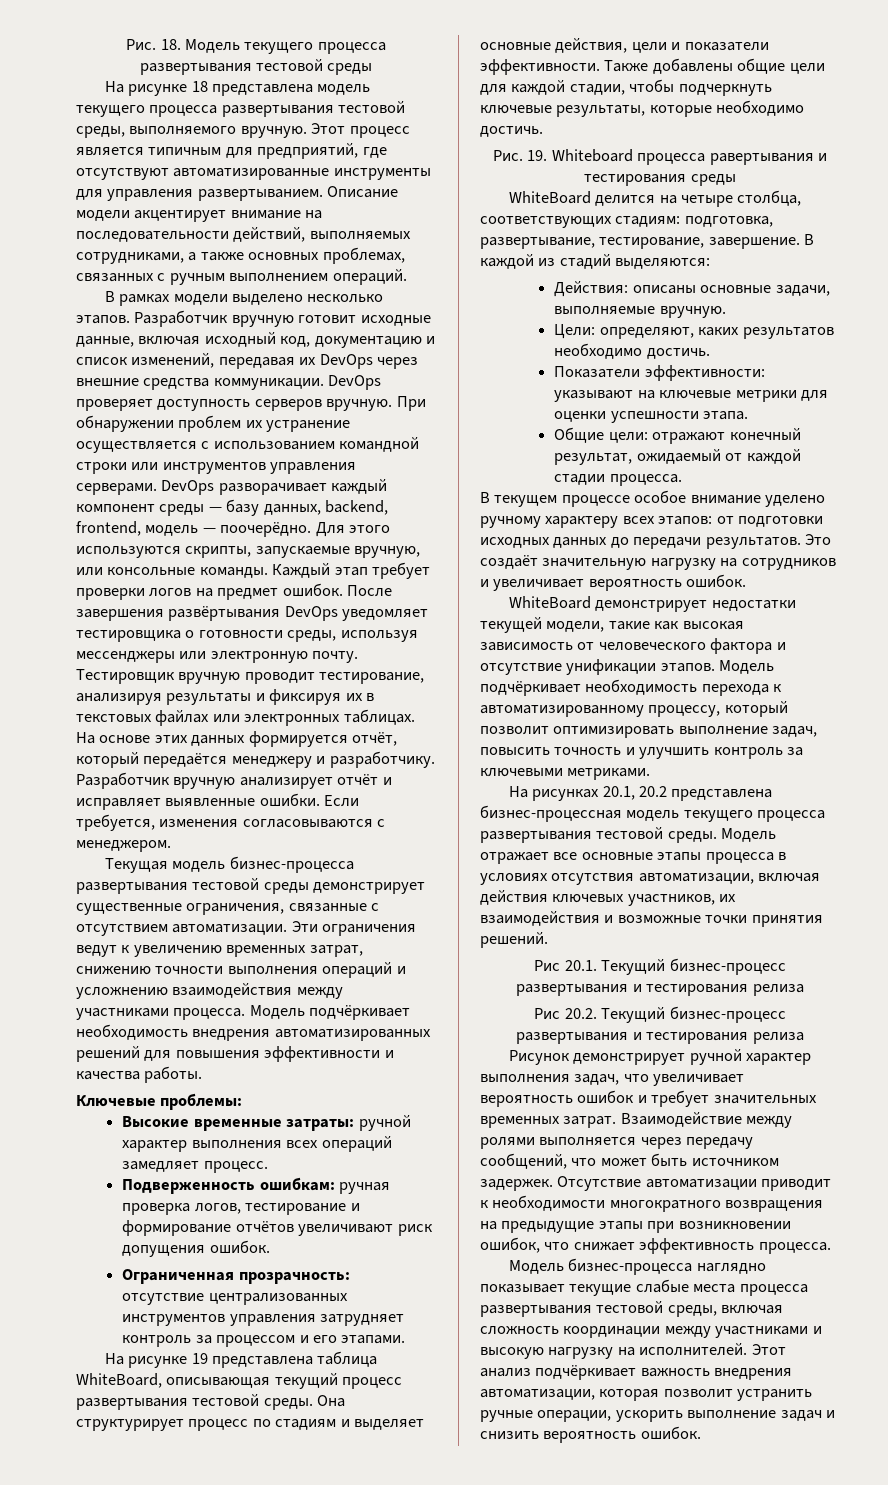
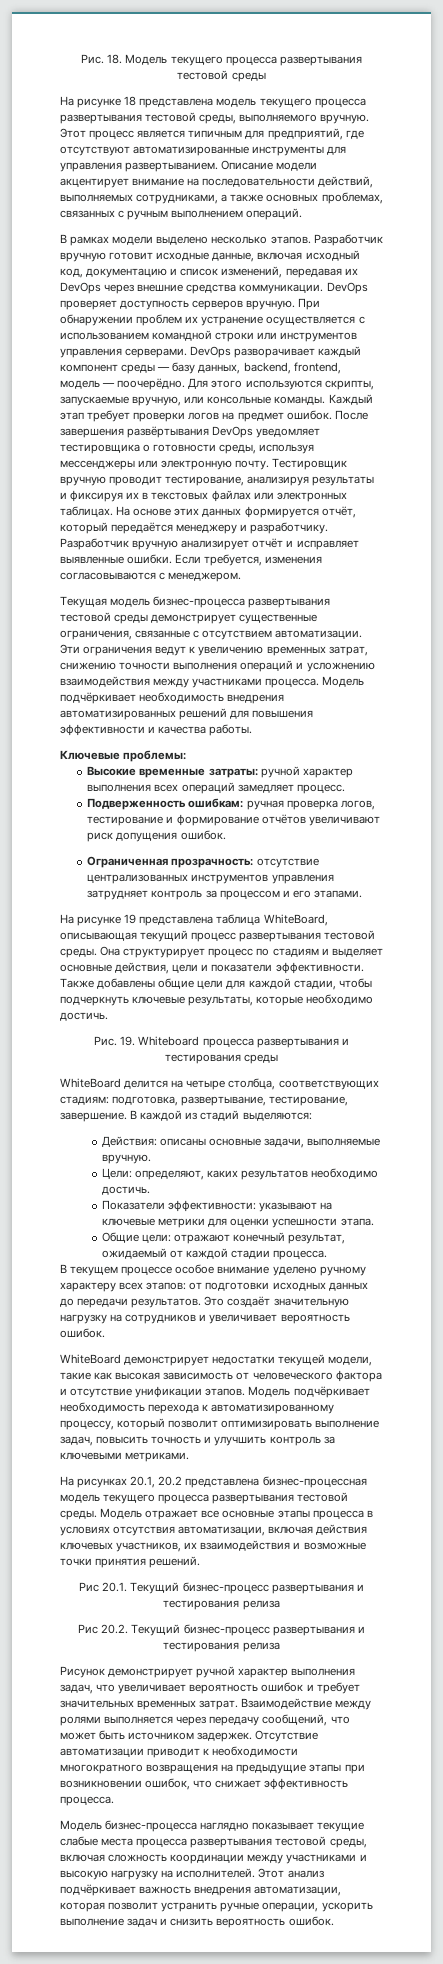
- Рис. 19. Whiteboard процесса равертывания и тестирования среды
+ Рис. 19. Whiteboard процесса развертывания и тестирования среды

